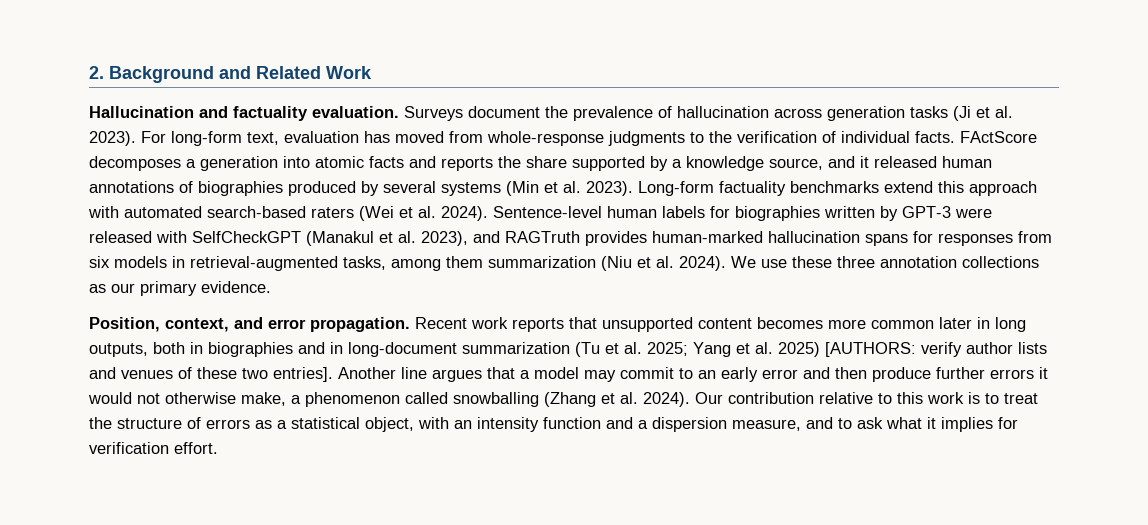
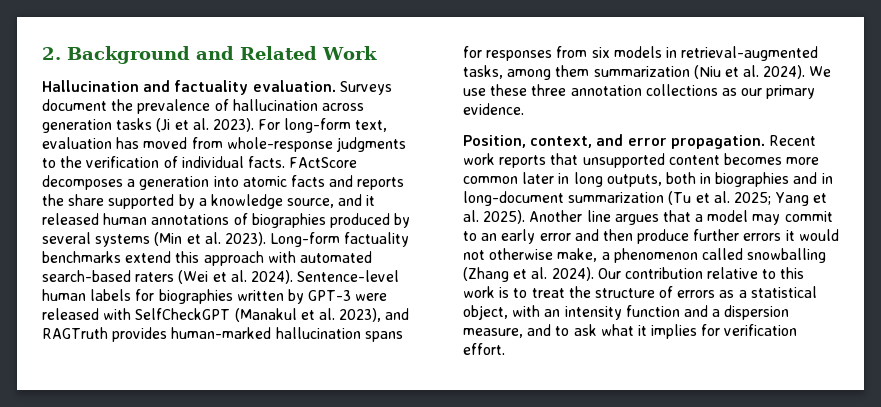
- Recent work reports that unsupported content becomes more common later in long outputs, both in biographies and in long-document summarization (Tu et al. 2025; Yang et al. 2025) [AUTHORS: verify author lists and venues of these two entries].
+ Recent work reports that unsupported content becomes more common later in long outputs, both in biographies and in long-document summarization (Tu et al. 2025; Yang et al. 2025).

